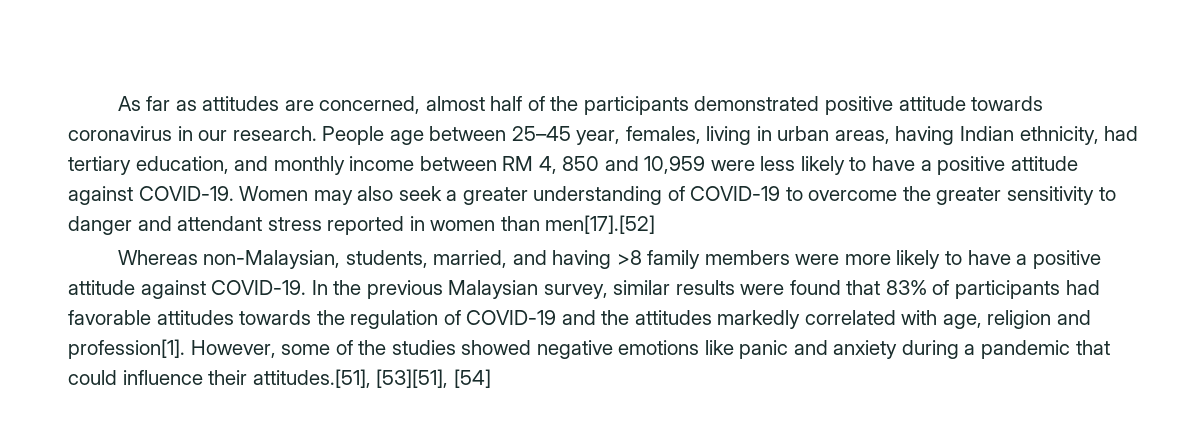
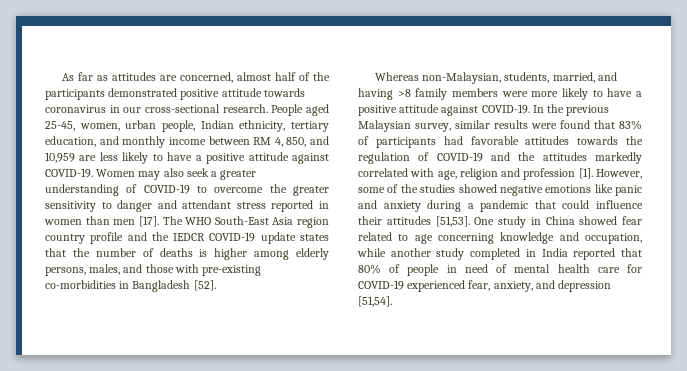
- As far as attitudes are concerned, almost half of the participants demonstrated positive attitude towards coronavirus in our research.
+ As far as attitudes are concerned, almost half of the participants demonstrated positive attitude towards coronavirus in our cross-sectional research.
- People age between 25–45 year, females, living in urban areas, having Indian ethnicity, had tertiary education, and monthly income between RM 4, 850 and 10,959 were less likely to have a positive attitude against COVID-19.
+ People aged 25-45, women, urban people, Indian ethnicity, tertiary education, and monthly income between RM 4, 850, and 10,959 are less likely to have a positive attitude against COVID-19.
- Women may also seek a greater understanding of COVID-19 to overcome the greater sensitivity to danger and attendant stress reported in women than men[17].[52]
+ Women may also seek a greater understanding of COVID-19 to overcome the greater sensitivity to danger and attendant stress reported in women than men [17]. The WHO South-East Asia region country profile and the IEDCR COVID-19 update states that the number of deaths is higher among elderly persons, males, and those with pre-existing co-morbidities in Bangladesh [52].
- In the previous Malaysian survey, similar results were found that 83% of participants had favorable attitudes towards the regulation of COVID-19 and the attitudes markedly correlated with age, religion and profession[1].
+ In the previous Malaysian survey, similar results were found that 83% of participants had favorable attitudes towards the regulation of COVID-19 and the attitudes markedly correlated with age, religion and profession [1].
- However, some of the studies showed negative emotions like panic and anxiety during a pandemic that could influence their attitudes.[51], [53][51], [54]
+ However, some of the studies showed negative emotions like panic and anxiety during a pandemic that could influence their attitudes [51,53]. One study in China showed fear related to age concerning knowledge and occupation, while another study completed in India reported that 80% of people in need of mental health care for COVID-19 experienced fear, anxiety, and depression [51,54].

